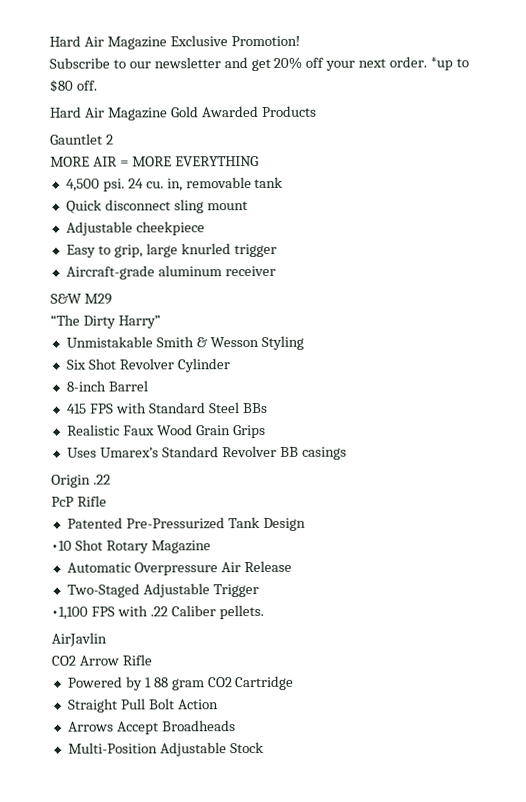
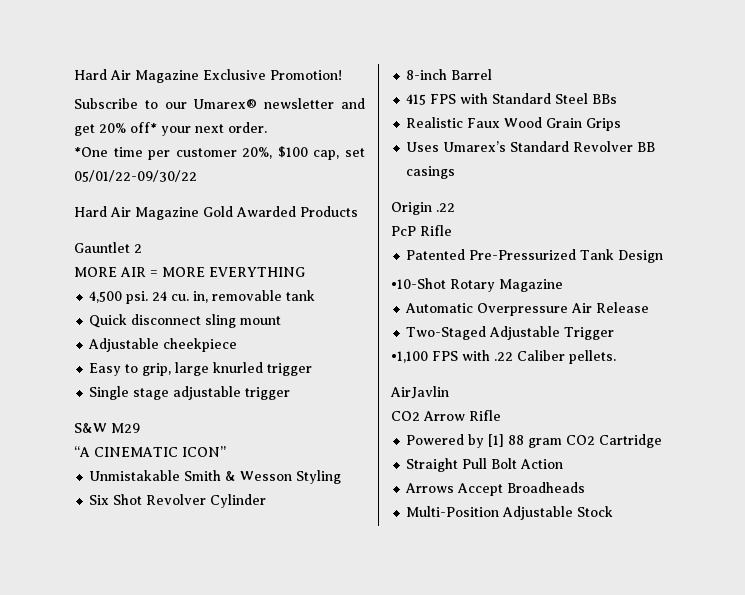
- Subscribe to our newsletter and get 20% off your next order. *up to $80 off.
+ Subscribe to our Umarex® newsletter and get 20% off* your next order.
+ *One time per customer 20%, $100 cap, set 05/01/22-09/30/22
- Aircraft-grade aluminum receiver
+ Single stage adjustable trigger
- “The Dirty Harry”
+ “A CINEMATIC ICON”
- •10 Shot Rotary Magazine
+ •10-Shot Rotary Magazine
- Powered by 1 88 gram CO2 Cartridge
+ Powered by [1] 88 gram CO2 Cartridge

